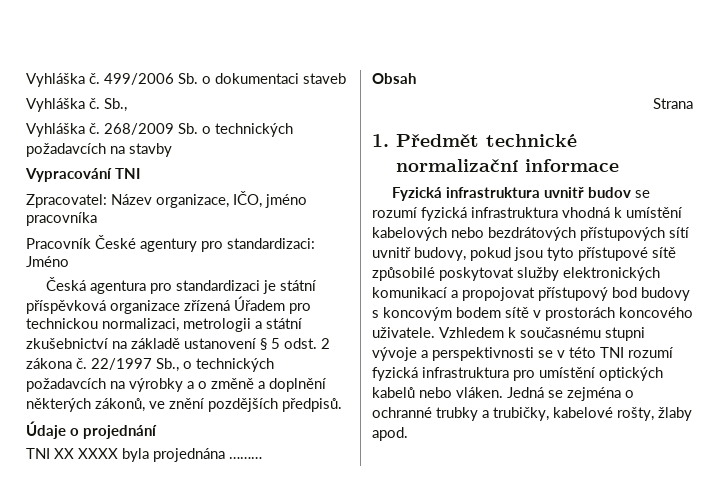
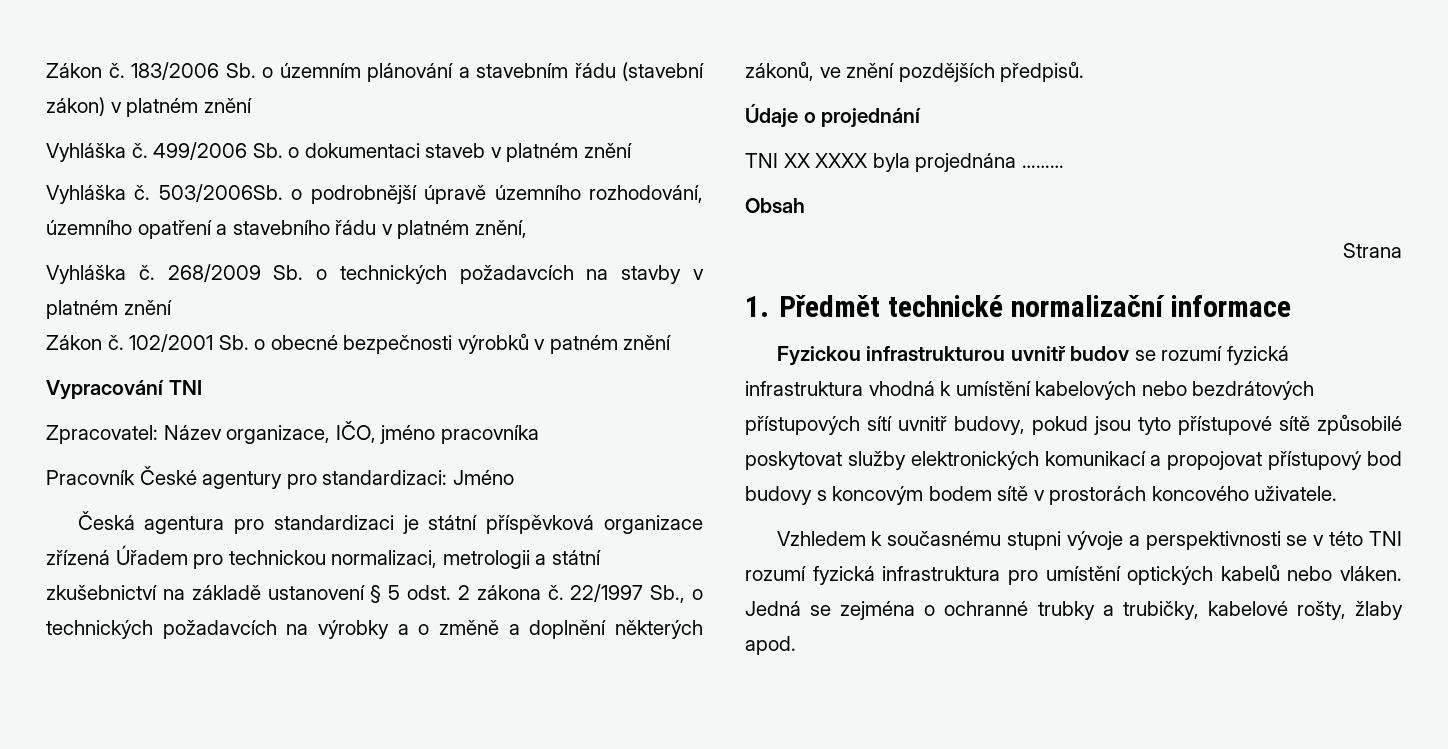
+ Zákon č. 183/2006 Sb. o územním plánování a stavebním řádu (stavební zákon) v platném znění
- 499/2006 Sb. o dokumentaci staveb
- Vyhláška č. Sb.,
+ 499/2006 Sb. o dokumentaci staveb v platném znění
+ Vyhláška č. 503/2006Sb. o podrobnější úpravě územního rozhodování, územního opatření a stavebního řádu v platném znění,
- 268/2009 Sb. o technických požadavcích na stavby
+ 268/2009 Sb. o technických požadavcích na stavby v platném znění
+ Zákon č. 102/2001 Sb. o obecné bezpečnosti výrobků v patném znění
- Fyzická infrastruktura uvnitř budov se rozumí fyzická infrastruktura vhodná k umístění kabelových nebo bezdrátových přístupových sítí uvnitř budovy, pokud jsou tyto přístupové sítě způsobilé poskytovat služby elektronických komunikací a propojovat přístupový bod budovy s koncovým bodem sítě v prostorách koncového uživatele. Vzhledem k současnému stupni vývoje a perspektivnosti se v této TNI rozumí fyzická infrastruktura pro umístění optických kabelů nebo vláken.
+ Fyzickou infrastrukturou uvnitř budov se rozumí fyzická infrastruktura vhodná k umístění kabelových nebo bezdrátových přístupových sítí uvnitř budovy, pokud jsou tyto přístupové sítě způsobilé poskytovat služby elektronických komunikací a propojovat přístupový bod budovy s koncovým bodem sítě v prostorách koncového uživatele.
+ Vzhledem k současnému stupni vývoje a perspektivnosti se v této TNI rozumí fyzická infrastruktura pro umístění optických kabelů nebo vláken.

